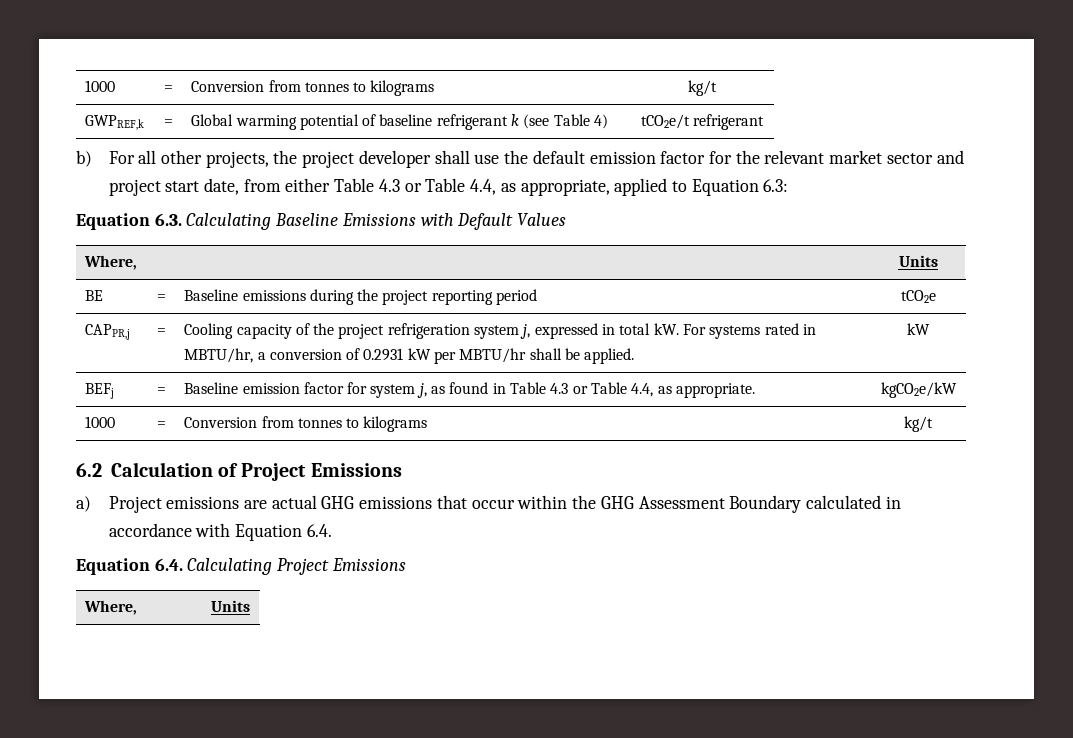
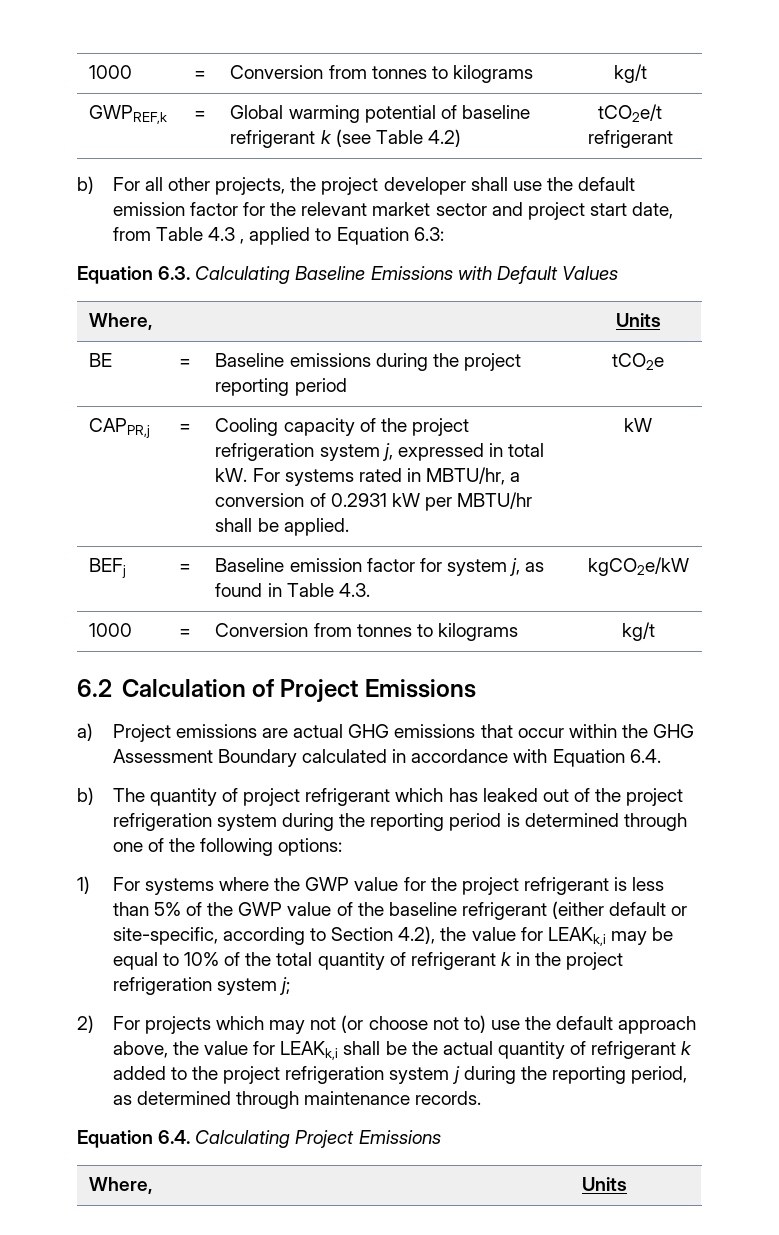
- GWPREF,k | = | Global warming potential of baseline refrigerant k (see Table 4) | tCO2e/t refrigerant
+ GWPREF,k | = | Global warming potential of baseline refrigerant k (see Table 4.2) | tCO2e/t refrigerant
- b) For all other projects, the project developer shall use the default emission factor for the relevant market sector and project start date, from either Table 4.3 or Table 4.4, as appropriate, applied to Equation 6.3:
+ b) For all other projects, the project developer shall use the default emission factor for the relevant market sector and project start date, from Table 4.3 , applied to Equation 6.3:
- BEFj | = | Baseline emission factor for system j, as found in Table 4.3 or Table 4.4, as appropriate. | kgCO2e/kW
+ BEFj | = | Baseline emission factor for system j, as found in Table 4.3. | kgCO2e/kW
+ b) The quantity of project refrigerant which has leaked out of the project refrigeration system during the reporting period is determined through one of the following options:
+ 1) For systems where the GWP value for the project refrigerant is less than 5% of the GWP value of the baseline refrigerant (either default or site-specific, according to Section 4.2), the value for LEAKk,i may be equal to 10% of the total quantity of refrigerant k in the project refrigeration system j;
+ 2) For projects which may not (or choose not to) use the default approach above, the value for LEAKk,i shall be the actual quantity of refrigerant k added to the project refrigeration system j during the reporting period, as determined through maintenance records.

